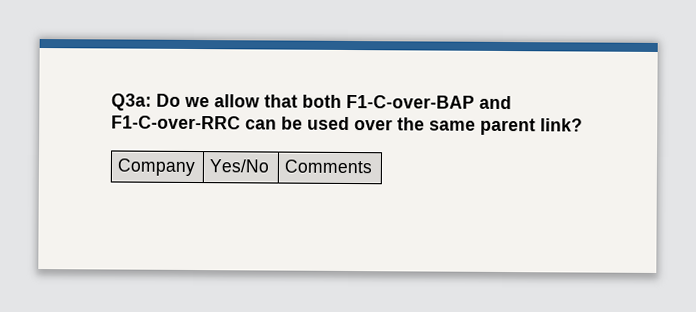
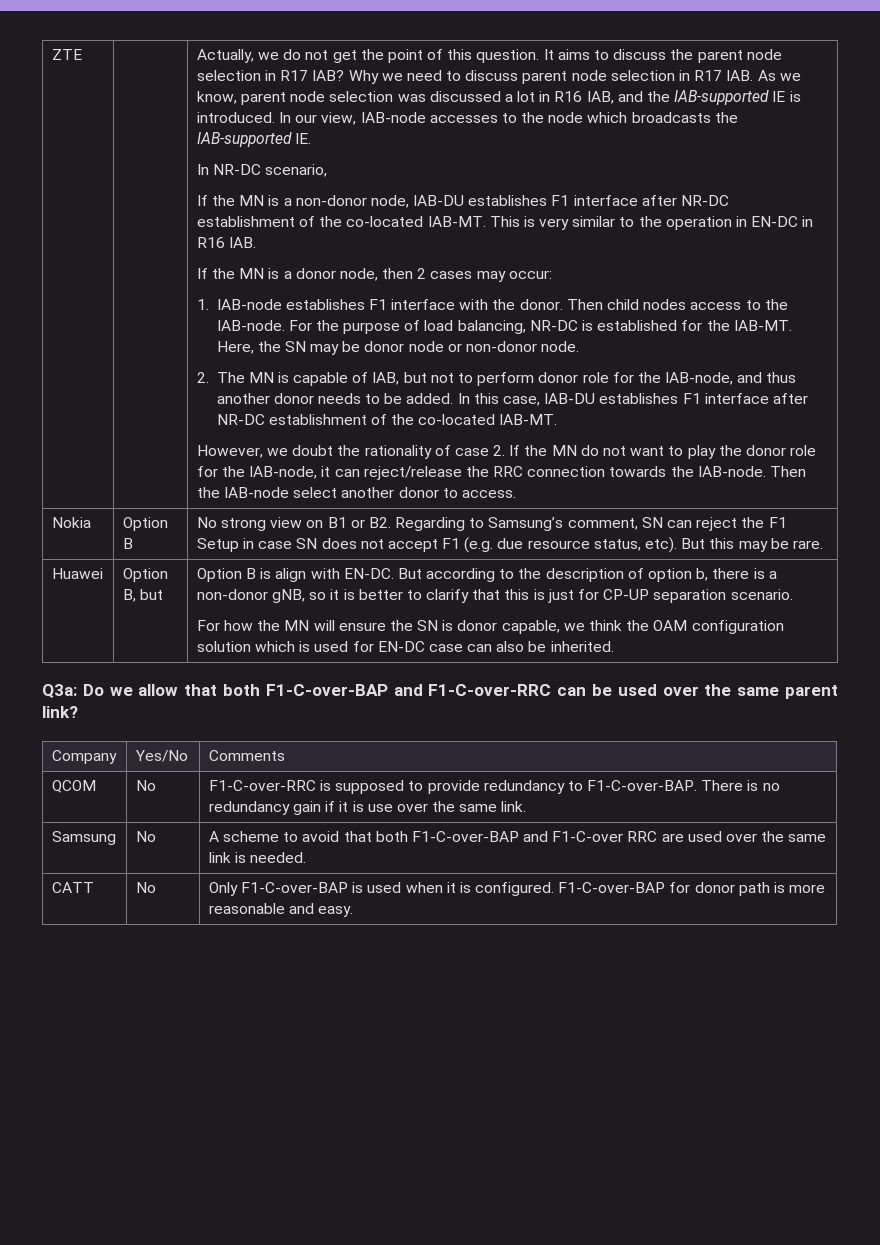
+ ZTE | | Actually, we do not get the point of this question. It aims to discuss the parent node selection in R17 IAB? Why we need to discuss parent node selection in R17 IAB. As we know, parent node selection was discussed a lot in R16 IAB, and the IAB-supported IE is introduced. In our view, IAB-node accesses to the node which broadcasts the IAB-supported IE.
+ In NR-DC scenario,
+ If the MN is a non-donor node, IAB-DU establishes F1 interface after NR-DC establishment of the co-located IAB-MT. This is very similar to the operation in EN-DC in R16 IAB.
+ If the MN is a donor node, then 2 cases may occur:
+ 1. IAB-node establishes F1 interface with the donor. Then child nodes access to the IAB-node. For the purpose of load balancing, NR-DC is established for the IAB-MT. Here, the SN may be donor node or non-donor node.
+ 2. The MN is capable of IAB, but not to perform donor role for the IAB-node, and thus another donor needs to be added. In this case, IAB-DU establishes F1 interface after NR-DC establishment of the co-located IAB-MT.
+ However, we doubt the rationality of case 2. If the MN do not want to play the donor role for the IAB-node, it can reject/release the RRC connection towards the IAB-node. Then the IAB-node select another donor to access.
+ Nokia | Option B | No strong view on B1 or B2. Regarding to Samsung’s comment, SN can reject the F1 Setup in case SN does not accept F1 (e.g. due resource status, etc). But this may be rare.
+ Huawei | Option B, but | Option B is align with EN-DC. But according to the description of option b, there is a non-donor gNB, so it is better to clarify that this is just for CP-UP separation scenario.
+ For how the MN will ensure the SN is donor capable, we think the OAM configuration solution which is used for EN-DC case can also be inherited.
+ QCOM | No | F1-C-over-RRC is supposed to provide redundancy to F1-C-over-BAP. There is no redundancy gain if it is use over the same link.
+ Samsung | No | A scheme to avoid that both F1-C-over-BAP and F1-C-over RRC are used over the same link is needed.
+ CATT | No | Only F1-C-over-BAP is used when it is configured. F1-C-over-BAP for donor path is more reasonable and easy.

